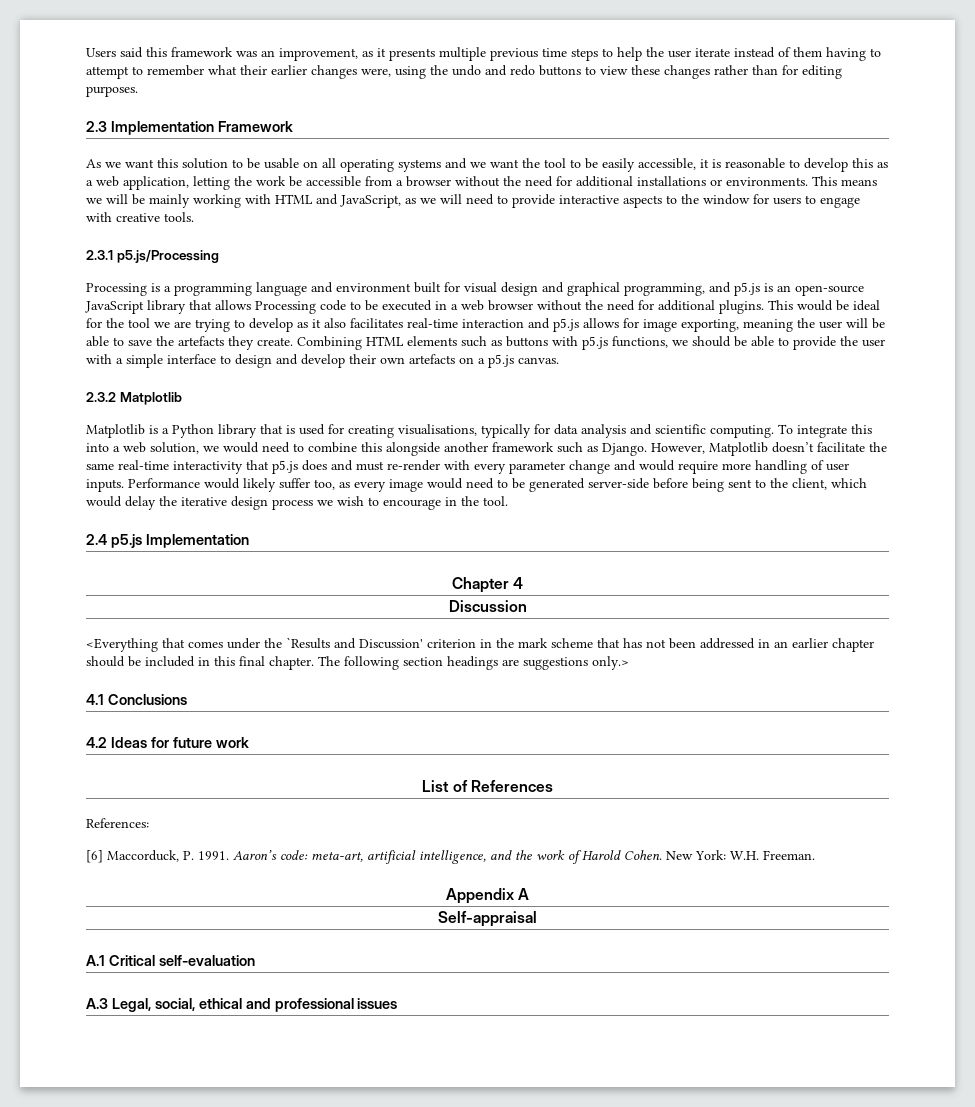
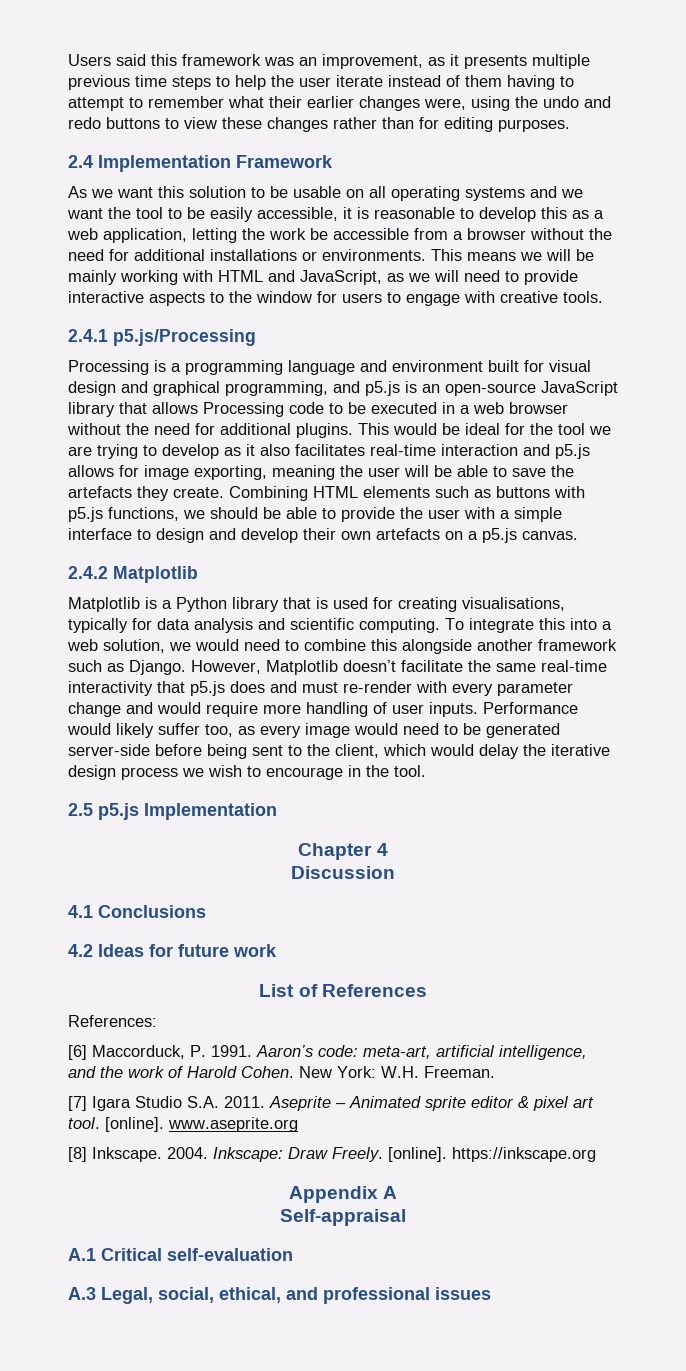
- 2.3 Implementation Framework
+ 2.4 Implementation Framework
- 2.3.1 p5.js/Processing
+ 2.4.1 p5.js/Processing
- 2.3.2 Matplotlib
+ 2.4.2 Matplotlib
- 2.4 p5.js Implementation
+ 2.5 p5.js Implementation
- <Everything that comes under the `Results and Discussion' criterion in the mark scheme that has not been addressed in an earlier chapter should be included in this final chapter. The following section headings are suggestions only.>
+ [7] Igara Studio S.A. 2011. Aseprite – Animated sprite editor & pixel art tool. [online]. www.aseprite.org
+ [8] Inkscape. 2004. Inkscape: Draw Freely. [online]. https://inkscape.org
- A.3 Legal, social, ethical and professional issues
+ A.3 Legal, social, ethical, and professional issues

